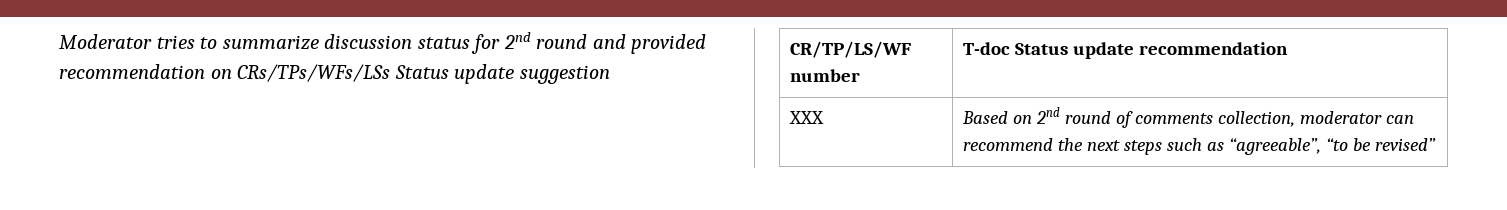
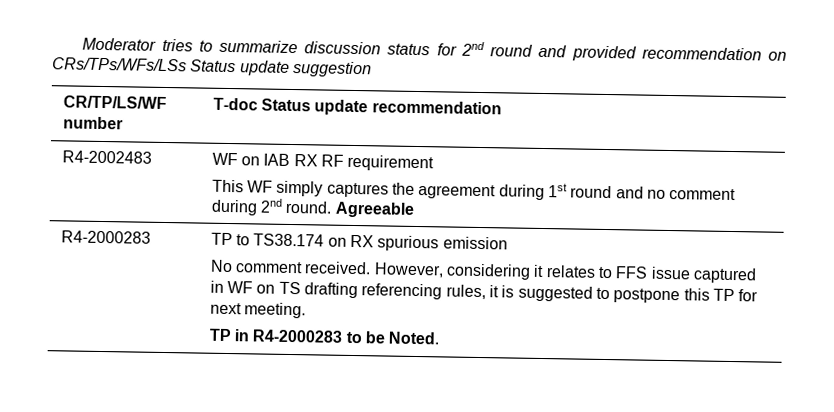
- XXX | Based on 2nd round of comments collection, moderator can recommend the next steps such as “agreeable”, “to be revised”
+ R4-2002483 | WF on IAB RX RF requirement
+ This WF simply captures the agreement during 1st round and no comment during 2nd round. Agreeable
+ R4-2000283 | TP to TS38.174 on RX spurious emission
+ No comment received. However, considering it relates to FFS issue captured in WF on TS drafting referencing rules, it is suggested to postpone this TP for next meeting.
+ TP in R4-2000283 to be Noted.

